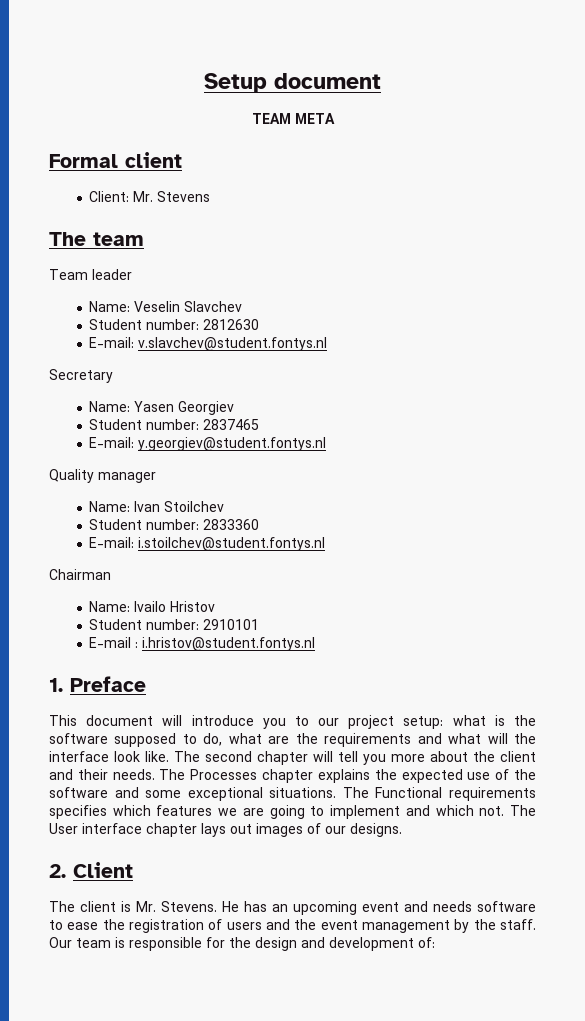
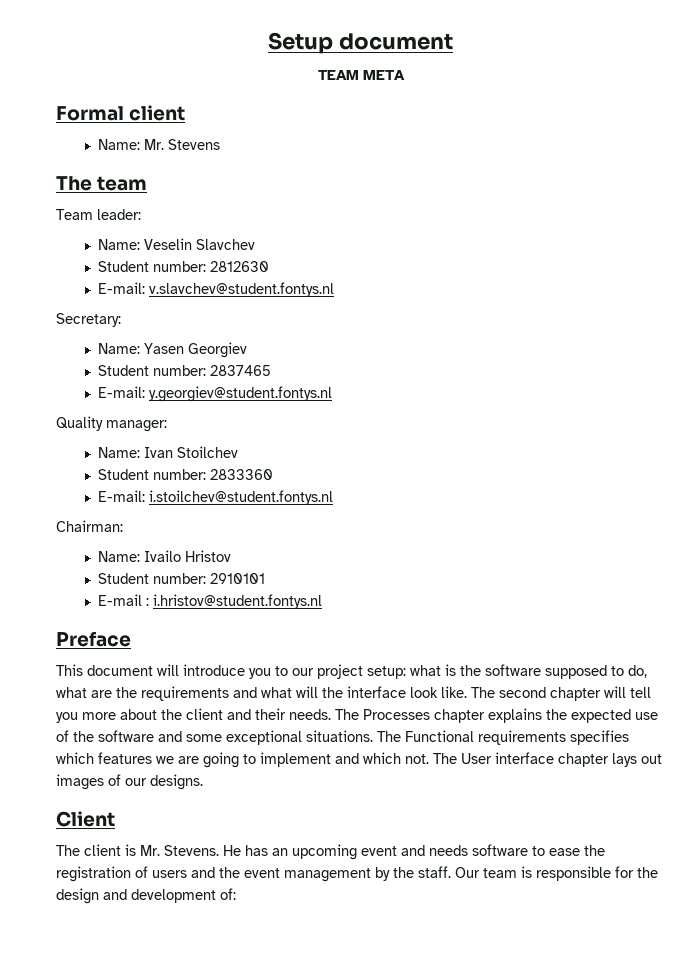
- Client: Mr. Stevens
+ Name: Mr. Stevens
- Team leader
+ Team leader:
- Secretary
+ Secretary:
- Quality manager
+ Quality manager:
- Chairman
+ Chairman:
- 1. Preface
+ Preface
- 2. Client
+ Client

